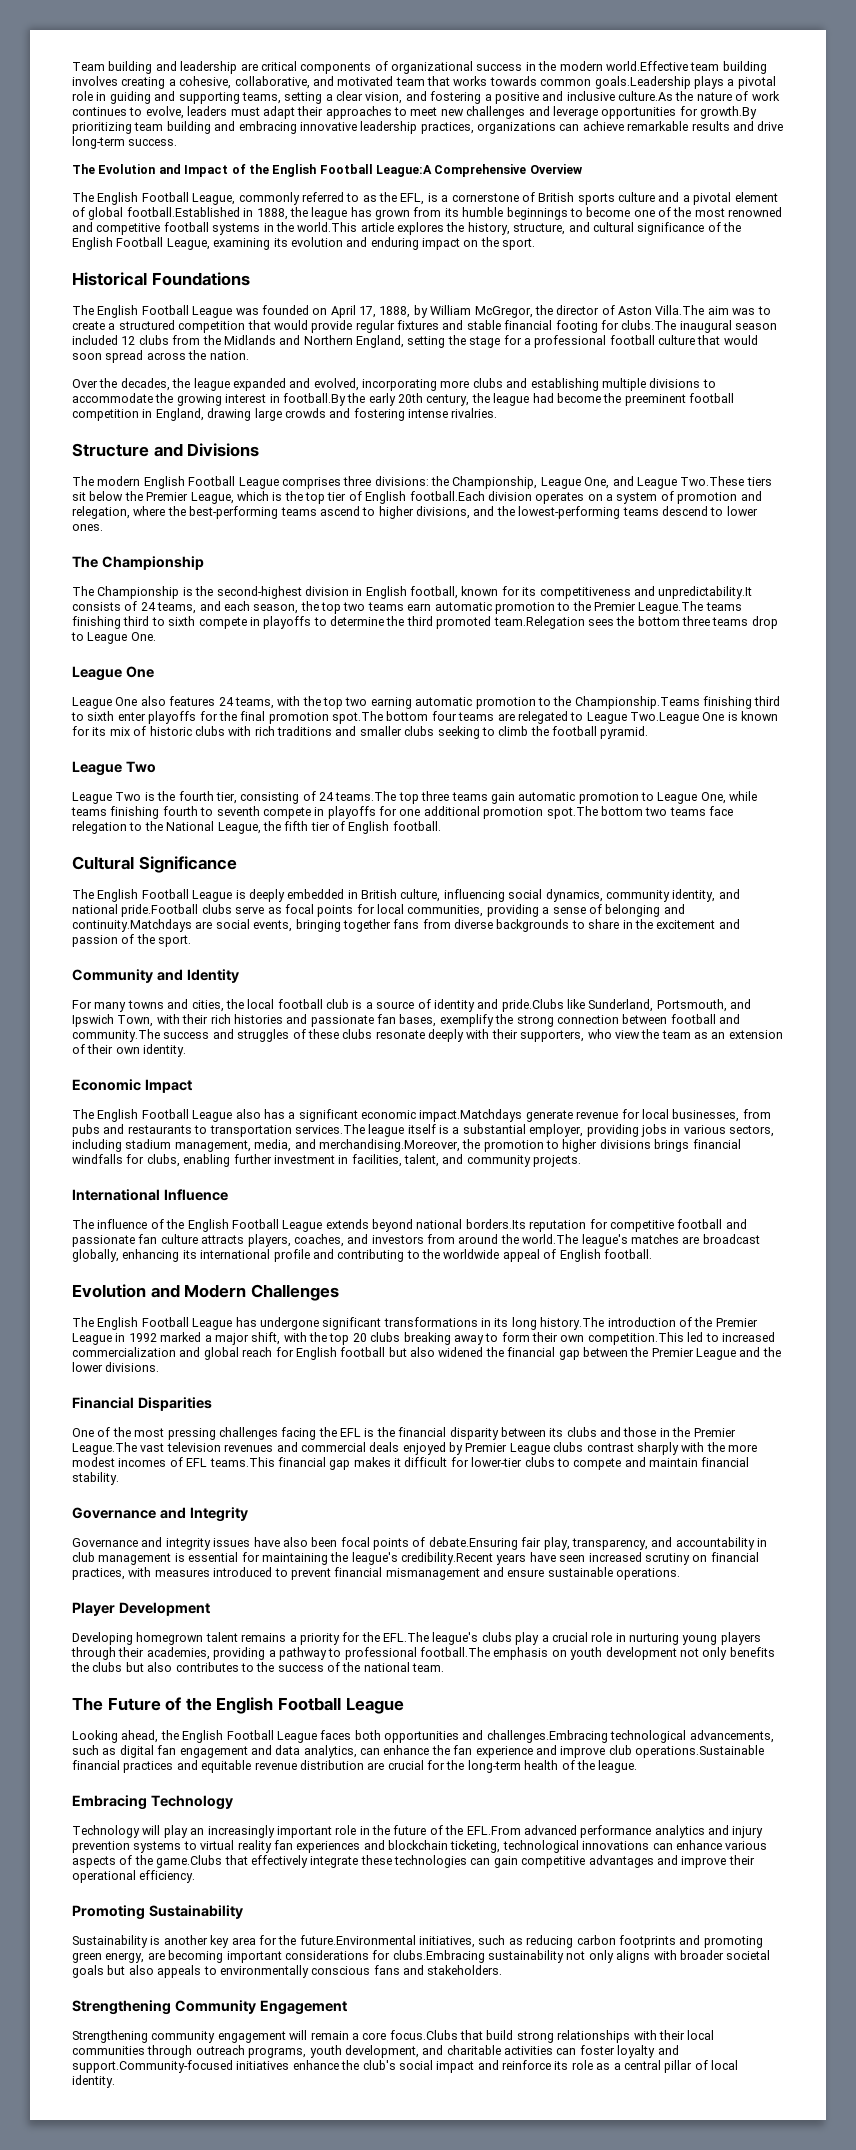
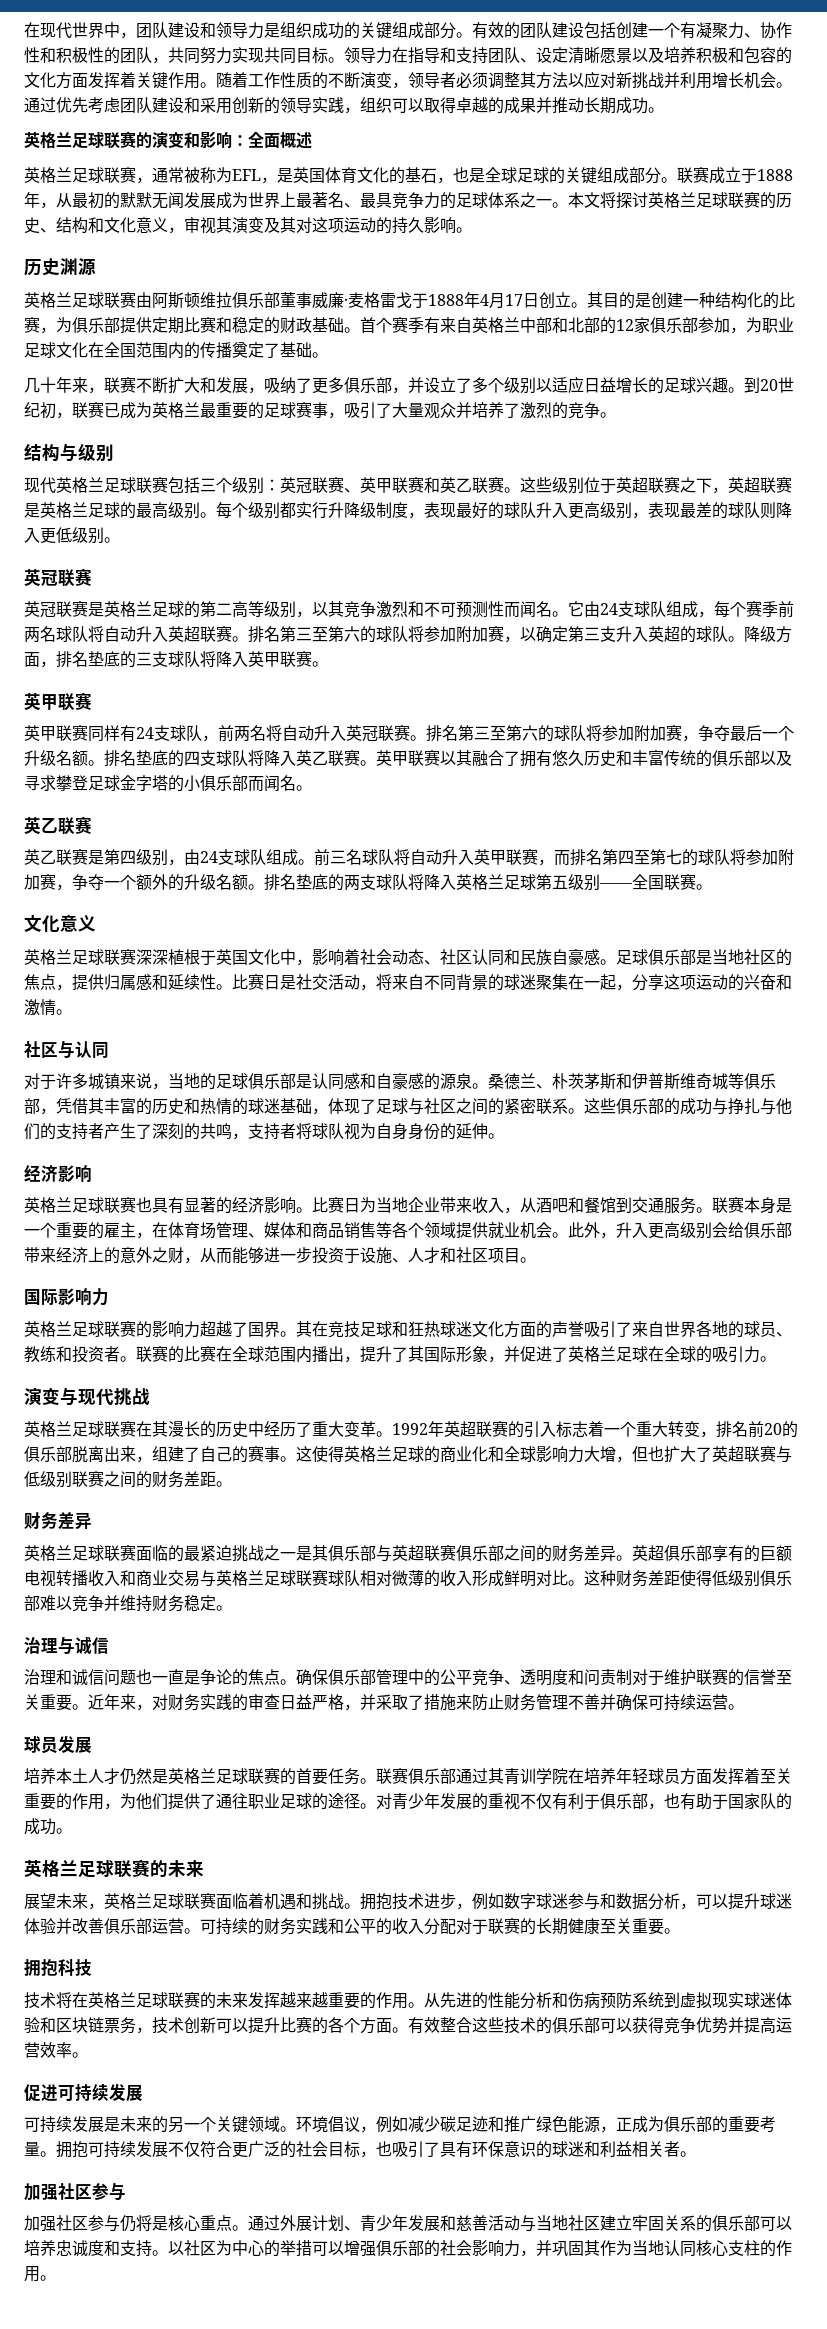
- Team building and leadership are critical components of organizational success in the modern world.Effective team building involves creating a cohesive, collaborative, and motivated team that works towards common goals.Leadership plays a pivotal role in guiding and supporting teams, setting a clear vision, and fostering a positive and inclusive culture.As the nature of work continues to evolve, leaders must adapt their approaches to meet new challenges and leverage opportunities for growth.By prioritizing team building and embracing innovative leadership practices, organizations can achieve remarkable results and drive long-term success.
- The Evolution and Impact of the English Football League:A Comprehensive Overview
- The English Football League, commonly referred to as the EFL, is a cornerstone of British sports culture and a pivotal element of global football.Established in 1888, the league has grown from its humble beginnings to become one of the most renowned and competitive football systems in the world.This article explores the history, structure, and cultural significance of the English Football League, examining its evolution and enduring impact on the sport.
- Historical Foundations
- The English Football League was founded on April 17, 1888, by William McGregor, the director of Aston Villa.The aim was to create a structured competition that would provide regular fixtures and stable financial footing for clubs.The inaugural season included 12 clubs from the Midlands and Northern England, setting the stage for a professional football culture that would soon spread across the nation.
- Over the decades, the league expanded and evolved, incorporating more clubs and establishing multiple divisions to accommodate the growing interest in football.By the early 20th century, the league had become the preeminent football competition in England, drawing large crowds and fostering intense rivalries.
- Structure and Divisions
- The modern English Football League comprises three divisions: the Championship, League One, and League Two.These tiers sit below the Premier League, which is the top tier of English football.Each division operates on a system of promotion and relegation, where the best-performing teams ascend to higher divisions, and the lowest-performing teams descend to lower ones.
- The Championship
- The Championship is the second-highest division in English football, known for its competitiveness and unpredictability.It consists of 24 teams, and each season, the top two teams earn automatic promotion to the Premier League.The teams finishing third to sixth compete in playoffs to determine the third promoted team.Relegation sees the bottom three teams drop to League One.
- League One
- League One also features 24 teams, with the top two earning automatic promotion to the Championship.Teams finishing third to sixth enter playoffs for the final promotion spot.The bottom four teams are relegated to League Two.League One is known for its mix of historic clubs with rich traditions and smaller clubs seeking to climb the football pyramid.
- League Two
- League Two is the fourth tier, consisting of 24 teams.The top three teams gain automatic promotion to League One, while teams finishing fourth to seventh compete in playoffs for one additional promotion spot.The bottom two teams face relegation to the National League, the fifth tier of English football.
- Cultural Significance
- The English Football League is deeply embedded in British culture, influencing social dynamics, community identity, and national pride.Football clubs serve as focal points for local communities, providing a sense of belonging and continuity.Matchdays are social events, bringing together fans from diverse backgrounds to share in the excitement and passion of the sport.
- Community and Identity
- For many towns and cities, the local football club is a source of identity and pride.Clubs like Sunderland, Portsmouth, and Ipswich Town, with their rich histories and passionate fan bases, exemplify the strong connection between football and community.The success and struggles of these clubs resonate deeply with their supporters, who view the team as an extension of their own identity.
- Economic Impact
- The English Football League also has a significant economic impact.Matchdays generate revenue for local businesses, from pubs and restaurants to transportation services.The league itself is a substantial employer, providing jobs in various sectors, including stadium management, media, and merchandising.Moreover, the promotion to higher divisions brings financial windfalls for clubs, enabling further investment in facilities, talent, and community projects.
- International Influence
- The influence of the English Football League extends beyond national borders.Its reputation for competitive football and passionate fan culture attracts players, coaches, and investors from around the world.The league's matches are broadcast globally, enhancing its international profile and contributing to the worldwide appeal of English football.
- Evolution and Modern Challenges
- The English Football League has undergone significant transformations in its long history.The introduction of the Premier League in 1992 marked a major shift, with the top 20 clubs breaking away to form their own competition.This led to increased commercialization and global reach for English football but also widened the financial gap between the Premier League and the lower divisions.
- Financial Disparities
- One of the most pressing challenges facing the EFL is the financial disparity between its clubs and those in the Premier League.The vast television revenues and commercial deals enjoyed by Premier League clubs contrast sharply with the more modest incomes of EFL teams.This financial gap makes it difficult for lower-tier clubs to compete and maintain financial stability.
- Governance and Integrity
- Governance and integrity issues have also been focal points of debate.Ensuring fair play, transparency, and accountability in club management is essential for maintaining the league's credibility.Recent years have seen increased scrutiny on financial practices, with measures introduced to prevent financial mismanagement and ensure sustainable operations.
- Player Development
- Developing homegrown talent remains a priority for the EFL.The league's clubs play a crucial role in nurturing young players through their academies, providing a pathway to professional football.The emphasis on youth development not only benefits the clubs but also contributes to the success of the national team.
- The Future of the English Football League
- Looking ahead, the English Football League faces both opportunities and challenges.Embracing technological advancements, such as digital fan engagement and data analytics, can enhance the fan experience and improve club operations.Sustainable financial practices and equitable revenue distribution are crucial for the long-term health of the league.
- Embracing Technology
- Technology will play an increasingly important role in the future of the EFL.From advanced performance analytics and injury prevention systems to virtual reality fan experiences and blockchain ticketing, technological innovations can enhance various aspects of the game.Clubs that effectively integrate these technologies can gain competitive advantages and improve their operational efficiency.
- Promoting Sustainability
- Sustainability is another key area for the future.Environmental initiatives, such as reducing carbon footprints and promoting green energy, are becoming important considerations for clubs.Embracing sustainability not only aligns with broader societal goals but also appeals to environmentally conscious fans and stakeholders.
- Strengthening Community Engagement
- Strengthening community engagement will remain a core focus.Clubs that build strong relationships with their local communities through outreach programs, youth development, and charitable activities can foster loyalty and support.Community-focused initiatives enhance the club's social impact and reinforce its role as a central pillar of local identity.
+ 在现代世界中，团队建设和领导力是组织成功的关键组成部分。有效的团队建设包括创建一个有凝聚力、协作性和积极性的团队，共同努力实现共同目标。领导力在指导和支持团队、设定清晰愿景以及培养积极和包容的文化方面发挥着关键作用。随着工作性质的不断演变，领导者必须调整其方法以应对新挑战并利用增长机会。通过优先考虑团队建设和采用创新的领导实践，组织可以取得卓越的成果并推动长期成功。
+ 英格兰足球联赛的演变和影响：全面概述
+ 英格兰足球联赛，通常被称为EFL，是英国体育文化的基石，也是全球足球的关键组成部分。联赛成立于1888年，从最初的默默无闻发展成为世界上最著名、最具竞争力的足球体系之一。本文将探讨英格兰足球联赛的历史、结构和文化意义，审视其演变及其对这项运动的持久影响。
+ 历史渊源
+ 英格兰足球联赛由阿斯顿维拉俱乐部董事威廉·麦格雷戈于1888年4月17日创立。其目的是创建一种结构化的比赛，为俱乐部提供定期比赛和稳定的财政基础。首个赛季有来自英格兰中部和北部的12家俱乐部参加，为职业足球文化在全国范围内的传播奠定了基础。
+ 几十年来，联赛不断扩大和发展，吸纳了更多俱乐部，并设立了多个级别以适应日益增长的足球兴趣。到20世纪初，联赛已成为英格兰最重要的足球赛事，吸引了大量观众并培养了激烈的竞争。
+ 结构与级别
+ 现代英格兰足球联赛包括三个级别：英冠联赛、英甲联赛和英乙联赛。这些级别位于英超联赛之下，英超联赛是英格兰足球的最高级别。每个级别都实行升降级制度，表现最好的球队升入更高级别，表现最差的球队则降入更低级别。
+ 英冠联赛
+ 英冠联赛是英格兰足球的第二高等级别，以其竞争激烈和不可预测性而闻名。它由24支球队组成，每个赛季前两名球队将自动升入英超联赛。排名第三至第六的球队将参加附加赛，以确定第三支升入英超的球队。降级方面，排名垫底的三支球队将降入英甲联赛。
+ 英甲联赛
+ 英甲联赛同样有24支球队，前两名将自动升入英冠联赛。排名第三至第六的球队将参加附加赛，争夺最后一个升级名额。排名垫底的四支球队将降入英乙联赛。英甲联赛以其融合了拥有悠久历史和丰富传统的俱乐部以及寻求攀登足球金字塔的小俱乐部而闻名。
+ 英乙联赛
+ 英乙联赛是第四级别，由24支球队组成。前三名球队将自动升入英甲联赛，而排名第四至第七的球队将参加附加赛，争夺一个额外的升级名额。排名垫底的两支球队将降入英格兰足球第五级别——全国联赛。
+ 文化意义
+ 英格兰足球联赛深深植根于英国文化中，影响着社会动态、社区认同和民族自豪感。足球俱乐部是当地社区的焦点，提供归属感和延续性。比赛日是社交活动，将来自不同背景的球迷聚集在一起，分享这项运动的兴奋和激情。
+ 社区与认同
+ 对于许多城镇来说，当地的足球俱乐部是认同感和自豪感的源泉。桑德兰、朴茨茅斯和伊普斯维奇城等俱乐部，凭借其丰富的历史和热情的球迷基础，体现了足球与社区之间的紧密联系。这些俱乐部的成功与挣扎与他们的支持者产生了深刻的共鸣，支持者将球队视为自身身份的延伸。
+ 经济影响
+ 英格兰足球联赛也具有显著的经济影响。比赛日为当地企业带来收入，从酒吧和餐馆到交通服务。联赛本身是一个重要的雇主，在体育场管理、媒体和商品销售等各个领域提供就业机会。此外，升入更高级别会给俱乐部带来经济上的意外之财，从而能够进一步投资于设施、人才和社区项目。
+ 国际影响力
+ 英格兰足球联赛的影响力超越了国界。其在竞技足球和狂热球迷文化方面的声誉吸引了来自世界各地的球员、教练和投资者。联赛的比赛在全球范围内播出，提升了其国际形象，并促进了英格兰足球在全球的吸引力。
+ 演变与现代挑战
+ 英格兰足球联赛在其漫长的历史中经历了重大变革。1992年英超联赛的引入标志着一个重大转变，排名前20的俱乐部脱离出来，组建了自己的赛事。这使得英格兰足球的商业化和全球影响力大增，但也扩大了英超联赛与低级别联赛之间的财务差距。
+ 财务差异
+ 英格兰足球联赛面临的最紧迫挑战之一是其俱乐部与英超联赛俱乐部之间的财务差异。英超俱乐部享有的巨额电视转播收入和商业交易与英格兰足球联赛球队相对微薄的收入形成鲜明对比。这种财务差距使得低级别俱乐部难以竞争并维持财务稳定。
+ 治理与诚信
+ 治理和诚信问题也一直是争论的焦点。确保俱乐部管理中的公平竞争、透明度和问责制对于维护联赛的信誉至关重要。近年来，对财务实践的审查日益严格，并采取了措施来防止财务管理不善并确保可持续运营。
+ 球员发展
+ 培养本土人才仍然是英格兰足球联赛的首要任务。联赛俱乐部通过其青训学院在培养年轻球员方面发挥着至关重要的作用，为他们提供了通往职业足球的途径。对青少年发展的重视不仅有利于俱乐部，也有助于国家队的成功。
+ 英格兰足球联赛的未来
+ 展望未来，英格兰足球联赛面临着机遇和挑战。拥抱技术进步，例如数字球迷参与和数据分析，可以提升球迷体验并改善俱乐部运营。可持续的财务实践和公平的收入分配对于联赛的长期健康至关重要。
+ 拥抱科技
+ 技术将在英格兰足球联赛的未来发挥越来越重要的作用。从先进的性能分析和伤病预防系统到虚拟现实球迷体验和区块链票务，技术创新可以提升比赛的各个方面。有效整合这些技术的俱乐部可以获得竞争优势并提高运营效率。
+ 促进可持续发展
+ 可持续发展是未来的另一个关键领域。环境倡议，例如减少碳足迹和推广绿色能源，正成为俱乐部的重要考量。拥抱可持续发展不仅符合更广泛的社会目标，也吸引了具有环保意识的球迷和利益相关者。
+ 加强社区参与
+ 加强社区参与仍将是核心重点。通过外展计划、青少年发展和慈善活动与当地社区建立牢固关系的俱乐部可以培养忠诚度和支持。以社区为中心的举措可以增强俱乐部的社会影响力，并巩固其作为当地认同核心支柱的作用。

